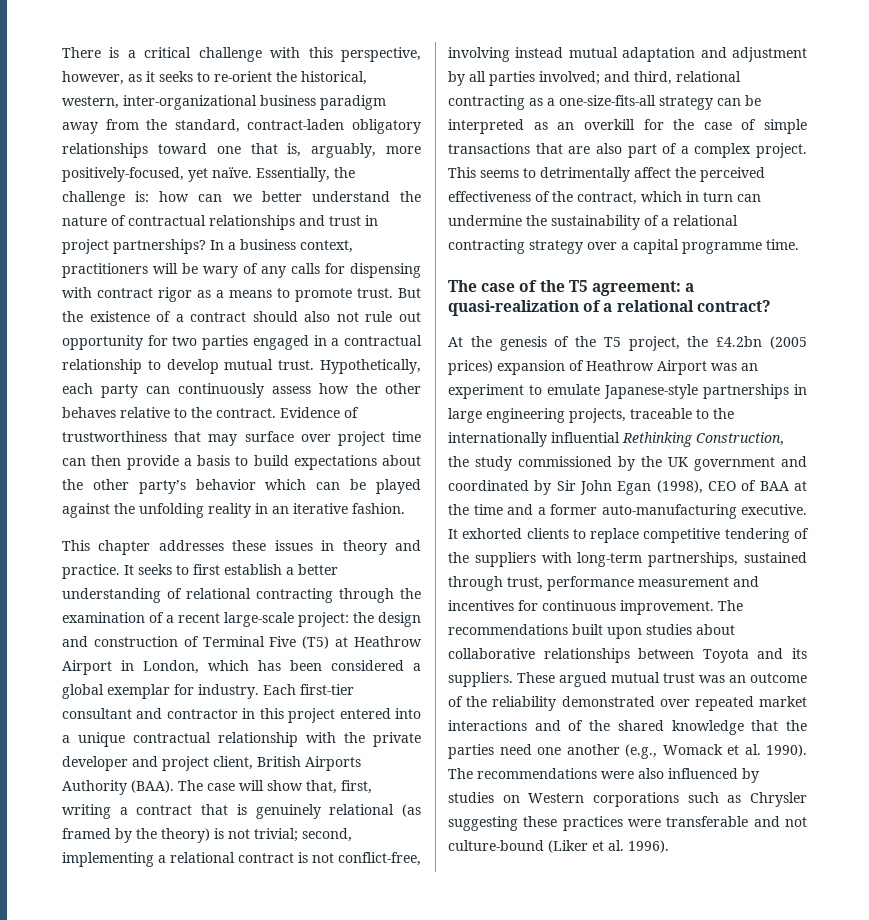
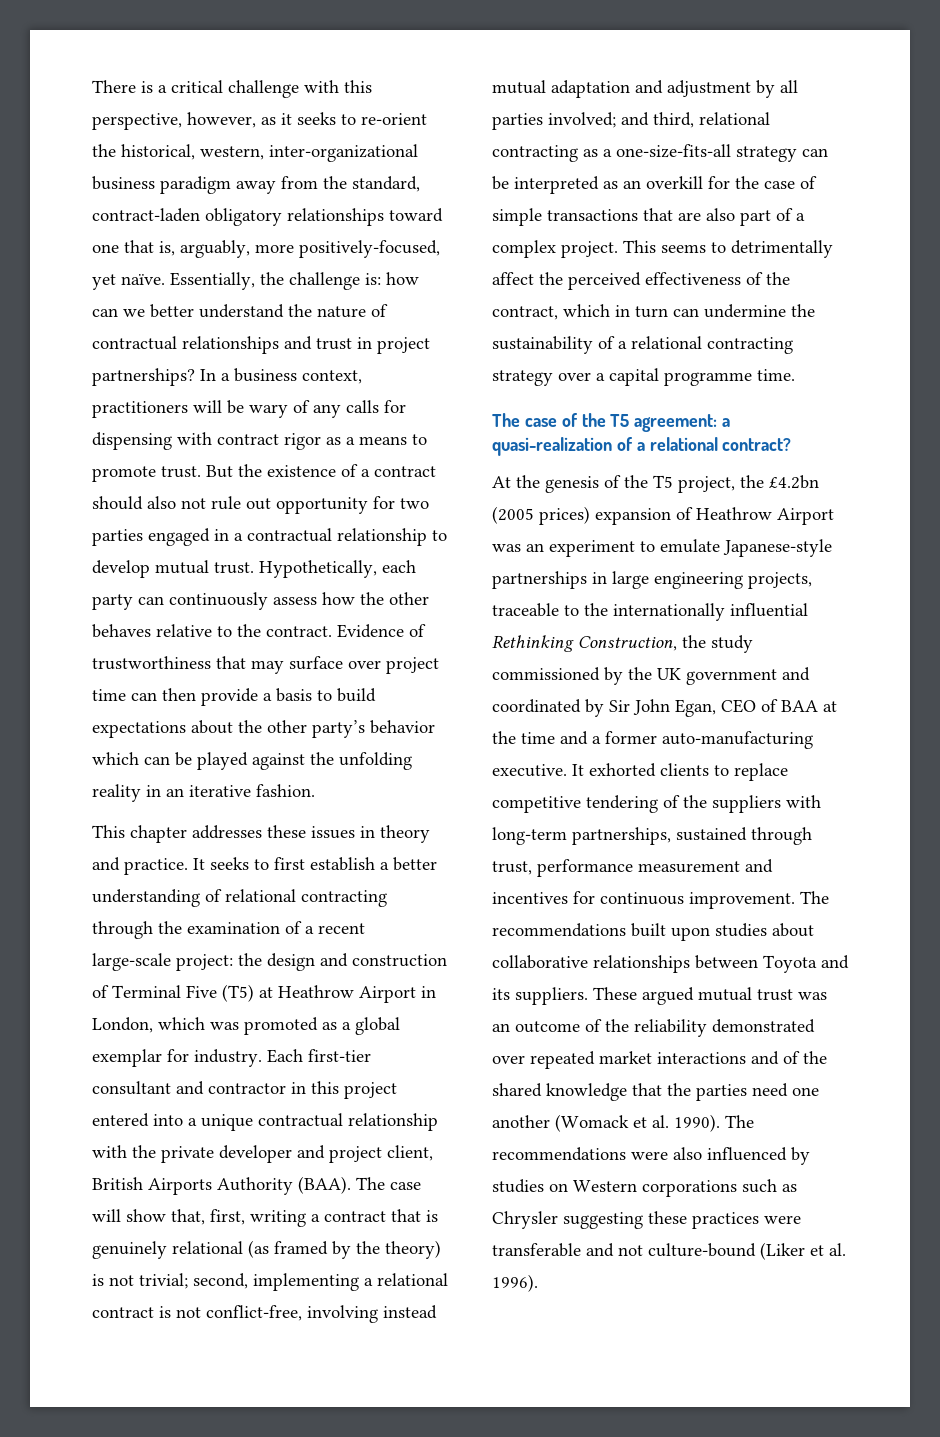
- It seeks to first establish a better understanding of relational contracting through the examination of a recent large-scale project: the design and construction of Terminal Five (T5) at Heathrow Airport in London, which has been considered a global exemplar for industry.
+ It seeks to first establish a better understanding of relational contracting through the examination of a recent large-scale project: the design and construction of Terminal Five (T5) at Heathrow Airport in London, which was promoted as a global exemplar for industry.
- At the genesis of the T5 project, the £4.2bn (2005 prices) expansion of Heathrow Airport was an experiment to emulate Japanese-style partnerships in large engineering projects, traceable to the internationally influential Rethinking Construction, the study commissioned by the UK government and coordinated by Sir John Egan (1998), CEO of BAA at the time and a former auto-manufacturing executive.
+ At the genesis of the T5 project, the £4.2bn (2005 prices) expansion of Heathrow Airport was an experiment to emulate Japanese-style partnerships in large engineering projects, traceable to the internationally influential Rethinking Construction, the study commissioned by the UK government and coordinated by Sir John Egan, CEO of BAA at the time and a former auto-manufacturing executive.
- These argued mutual trust was an outcome of the reliability demonstrated over repeated market interactions and of the shared knowledge that the parties need one another (e.g., Womack et al. 1990).
+ These argued mutual trust was an outcome of the reliability demonstrated over repeated market interactions and of the shared knowledge that the parties need one another (Womack et al. 1990).

